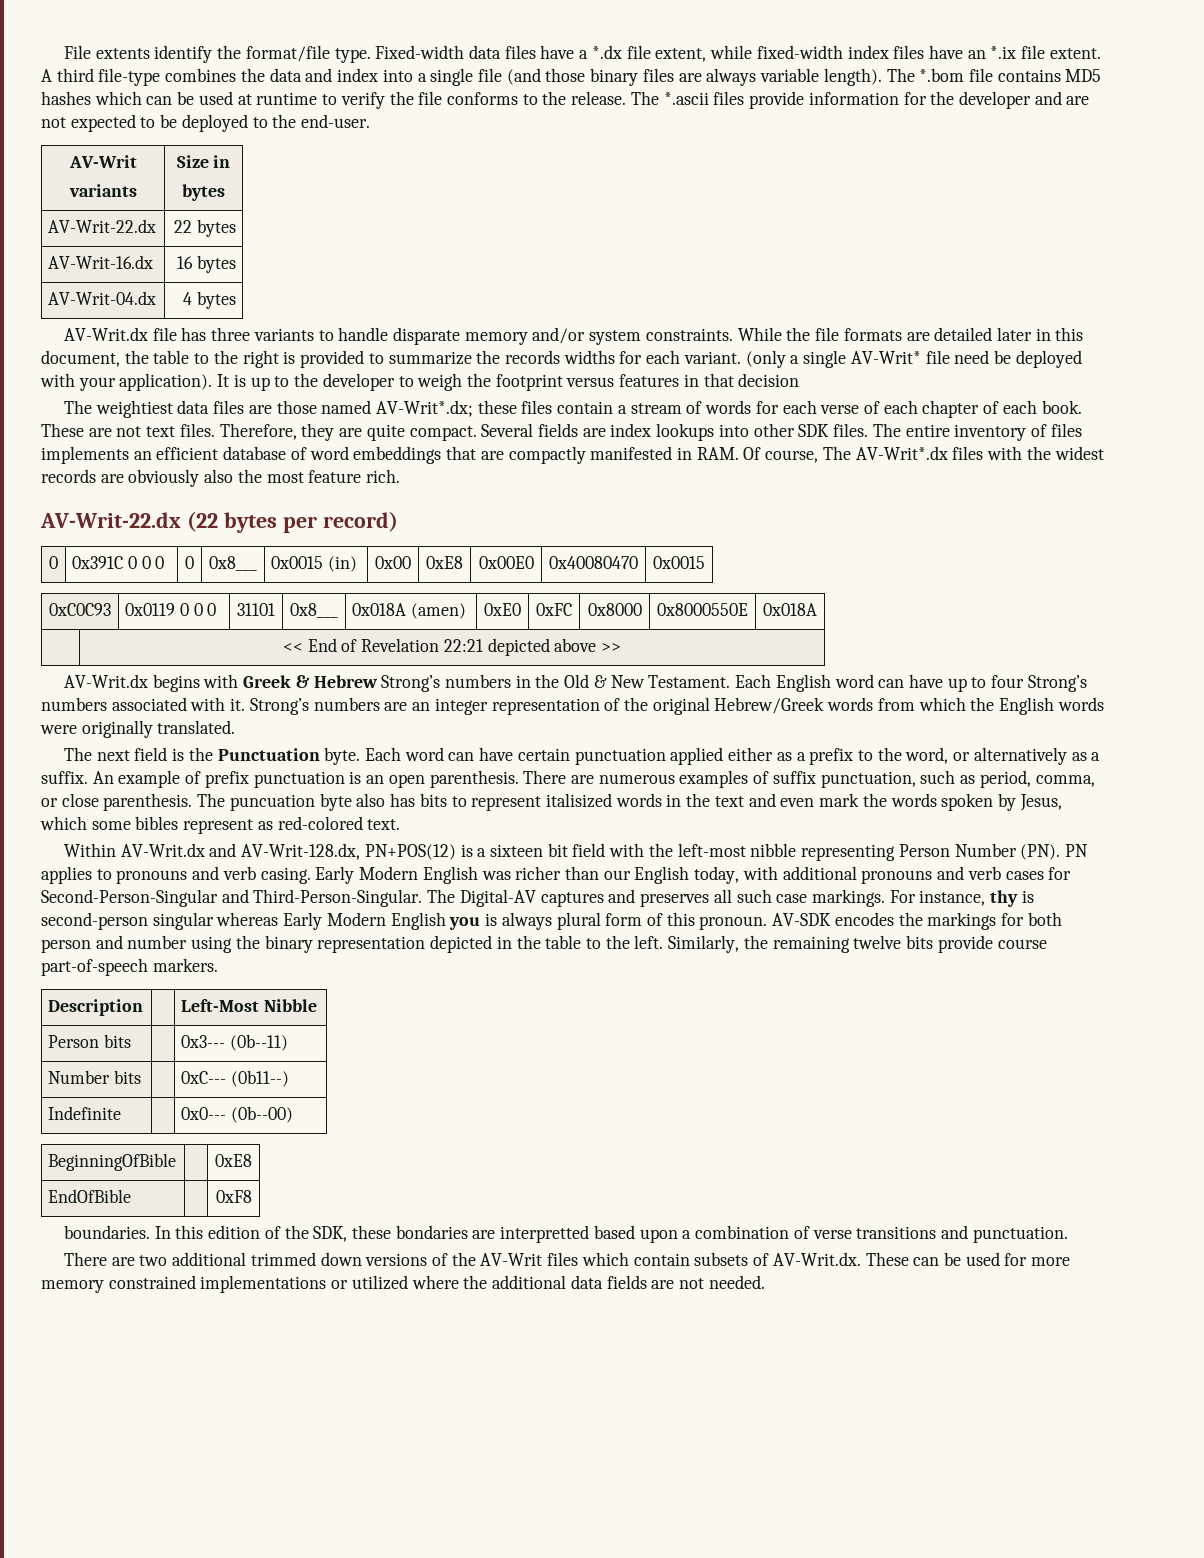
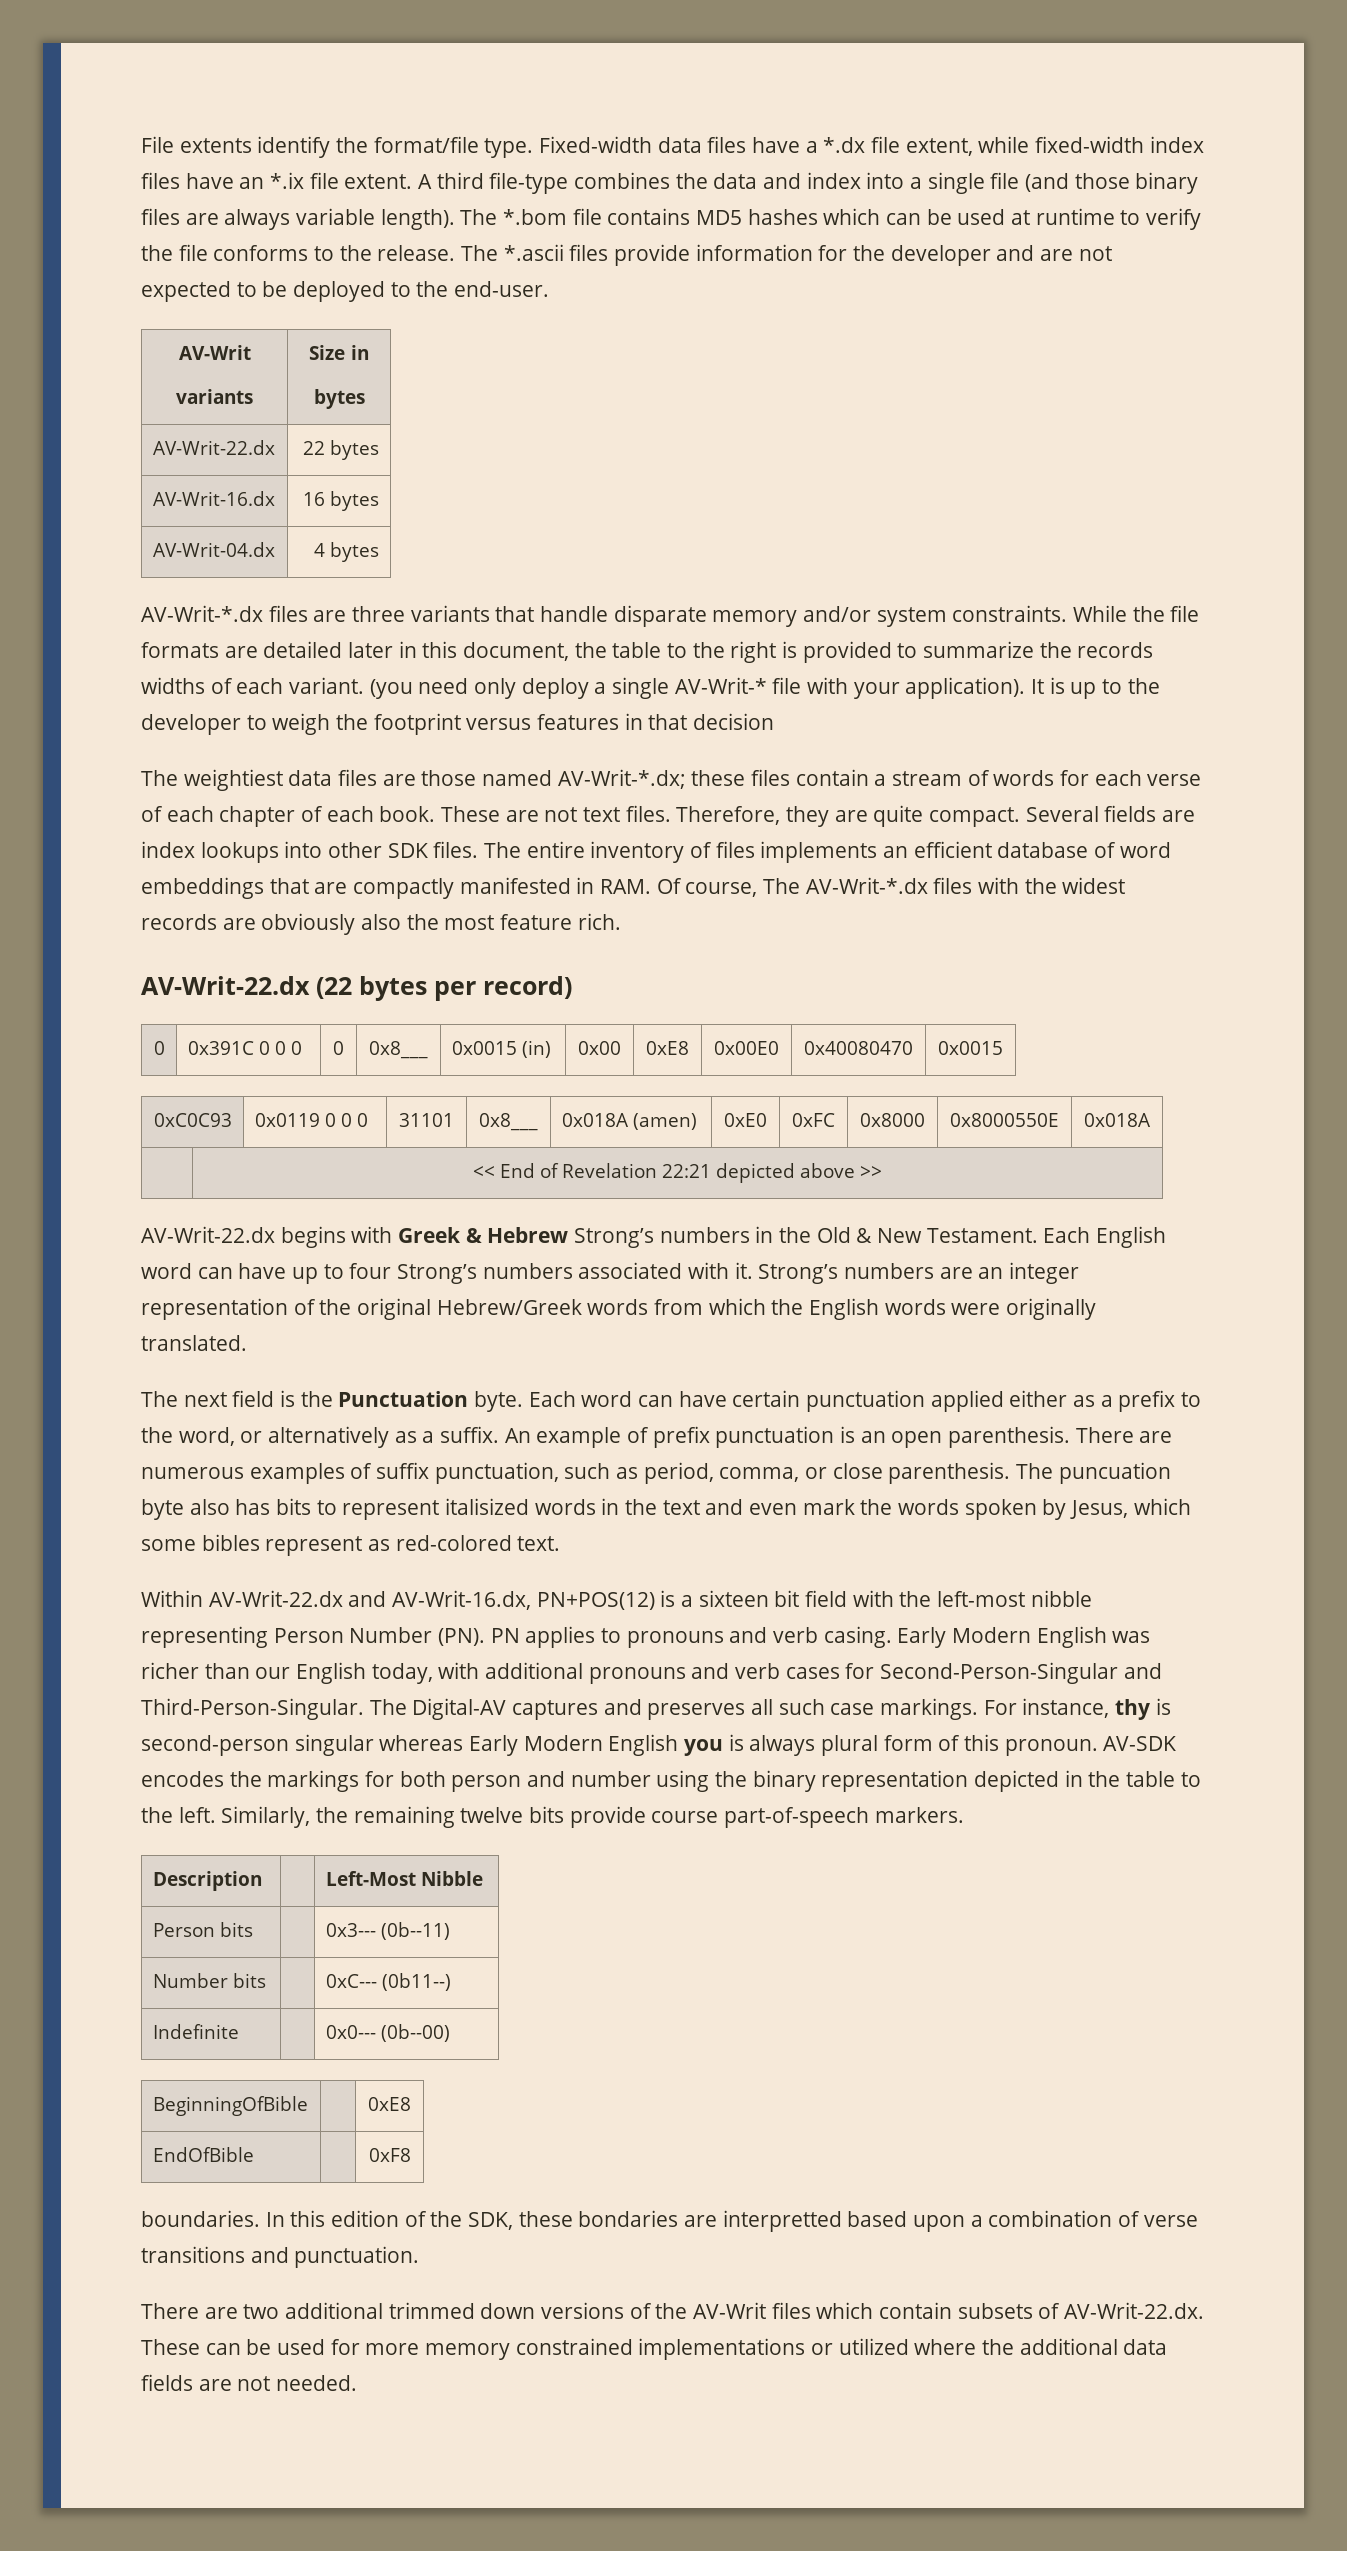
- AV-Writ.dx file has three variants to handle disparate memory and/or system constraints.
+ AV-Writ-*.dx files are three variants that handle disparate memory and/or system constraints.
- While the file formats are detailed later in this document, the table to the right is provided to summarize the records widths for each variant.
+ While the file formats are detailed later in this document, the table to the right is provided to summarize the records widths of each variant.
- (only a single AV-Writ* file need be deployed with your application).
+ (you need only deploy a single AV-Writ-* file with your application).
- The weightiest data files are those named AV-Writ*.dx; these files contain a stream of words for each verse of each chapter of each book.
+ The weightiest data files are those named AV-Writ-*.dx; these files contain a stream of words for each verse of each chapter of each book.
- The entire inventory of files implements an efficient database of word embeddings that are compactly manifested in RAM. Of course, The AV-Writ*.dx files with the widest records are obviously also the most feature rich.
+ The entire inventory of files implements an efficient database of word embeddings that are compactly manifested in RAM. Of course, The AV-Writ-*.dx files with the widest records are obviously also the most feature rich.
- AV-Writ.dx begins with Greek & Hebrew Strong’s numbers in the Old & New Testament.
+ AV-Writ-22.dx begins with Greek & Hebrew Strong’s numbers in the Old & New Testament.
- Within AV-Writ.dx and AV-Writ-128.dx, PN+POS(12) is a sixteen bit field with the left-most nibble representing Person Number (PN). PN applies to pronouns and verb casing.
+ Within AV-Writ-22.dx and AV-Writ-16.dx, PN+POS(12) is a sixteen bit field with the left-most nibble representing Person Number (PN). PN applies to pronouns and verb casing.
- There are two additional trimmed down versions of the AV-Writ files which contain subsets of AV-Writ.dx. These can be used for more memory constrained implementations or utilized where the additional data fields are not needed.
+ There are two additional trimmed down versions of the AV-Writ files which contain subsets of AV-Writ-22.dx. These can be used for more memory constrained implementations or utilized where the additional data fields are not needed.

